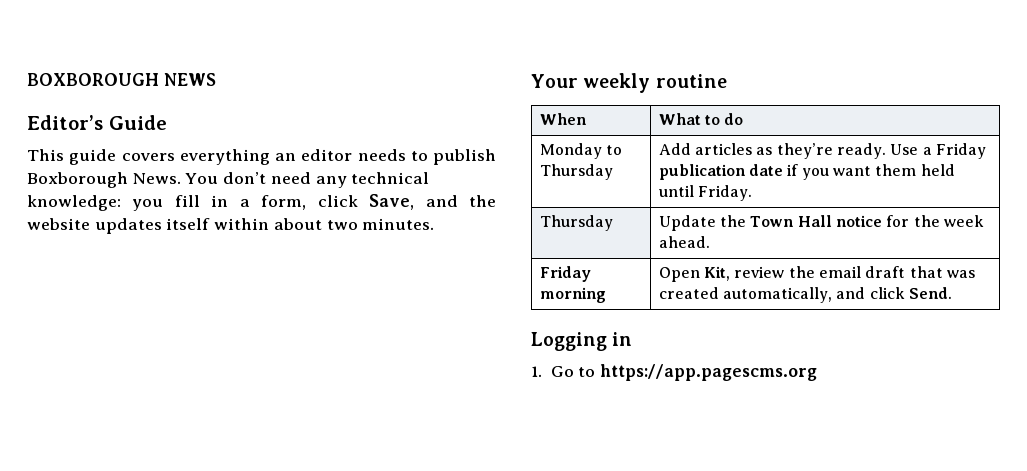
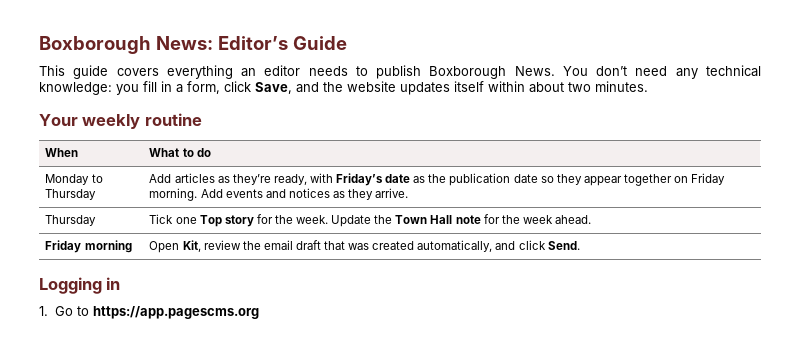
- BOXBOROUGH NEWS
- Editor’s Guide
+ Boxborough News: Editor’s Guide
- Monday to Thursday | Add articles as they’re ready. Use a Friday publication date if you want them held until Friday.
- Thursday | Update the Town Hall notice for the week ahead.
+ Monday to Thursday | Add articles as they’re ready, with Friday’s date as the publication date so they appear together on Friday morning. Add events and notices as they arrive.
+ Thursday | Tick one Top story for the week. Update the Town Hall note for the week ahead.

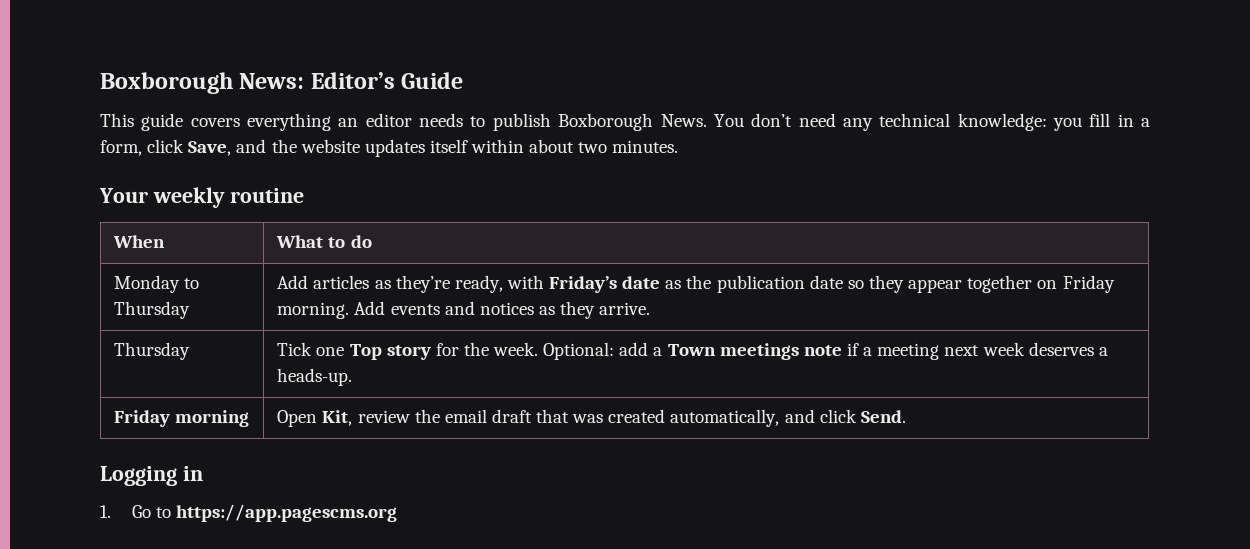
- Thursday | Tick one Top story for the week. Update the Town Hall note for the week ahead.
+ Thursday | Tick one Top story for the week. Optional: add a Town meetings note if a meeting next week deserves a heads-up.

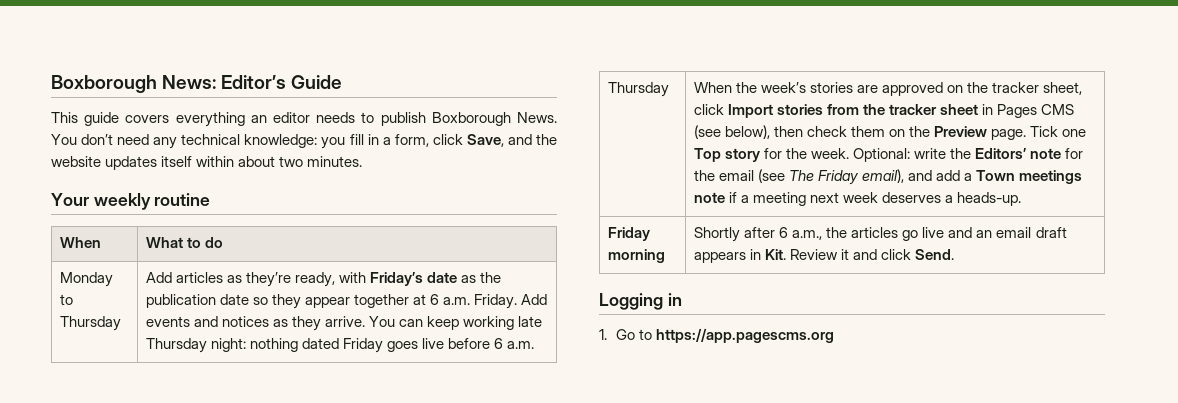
- Add articles as they’re ready, with Friday’s date as the publication date so they appear together on Friday morning.
+ Add articles as they’re ready, with Friday’s date as the publication date so they appear together at 6 a.m. Friday.
- Add events and notices as they arrive.
- Thursday | Tick one Top story for the week. Optional: add a Town meetings note if a meeting next week deserves a heads-up.
+ Add events and notices as they arrive. You can keep working late Thursday night: nothing dated Friday goes live before 6 a.m.
+ Thursday | When the week’s stories are approved on the tracker sheet, click Import stories from the tracker sheet in Pages CMS (see below), then check them on the Preview page. Tick one Top story for the week. Optional: write the Editors’ note for the email (see The Friday email), and add a Town meetings note if a meeting next week deserves a heads-up.
- Friday morning | Open Kit, review the email draft that was created automatically, and click Send.
+ Friday morning | Shortly after 6 a.m., the articles go live and an email draft appears in Kit. Review it and click Send.

